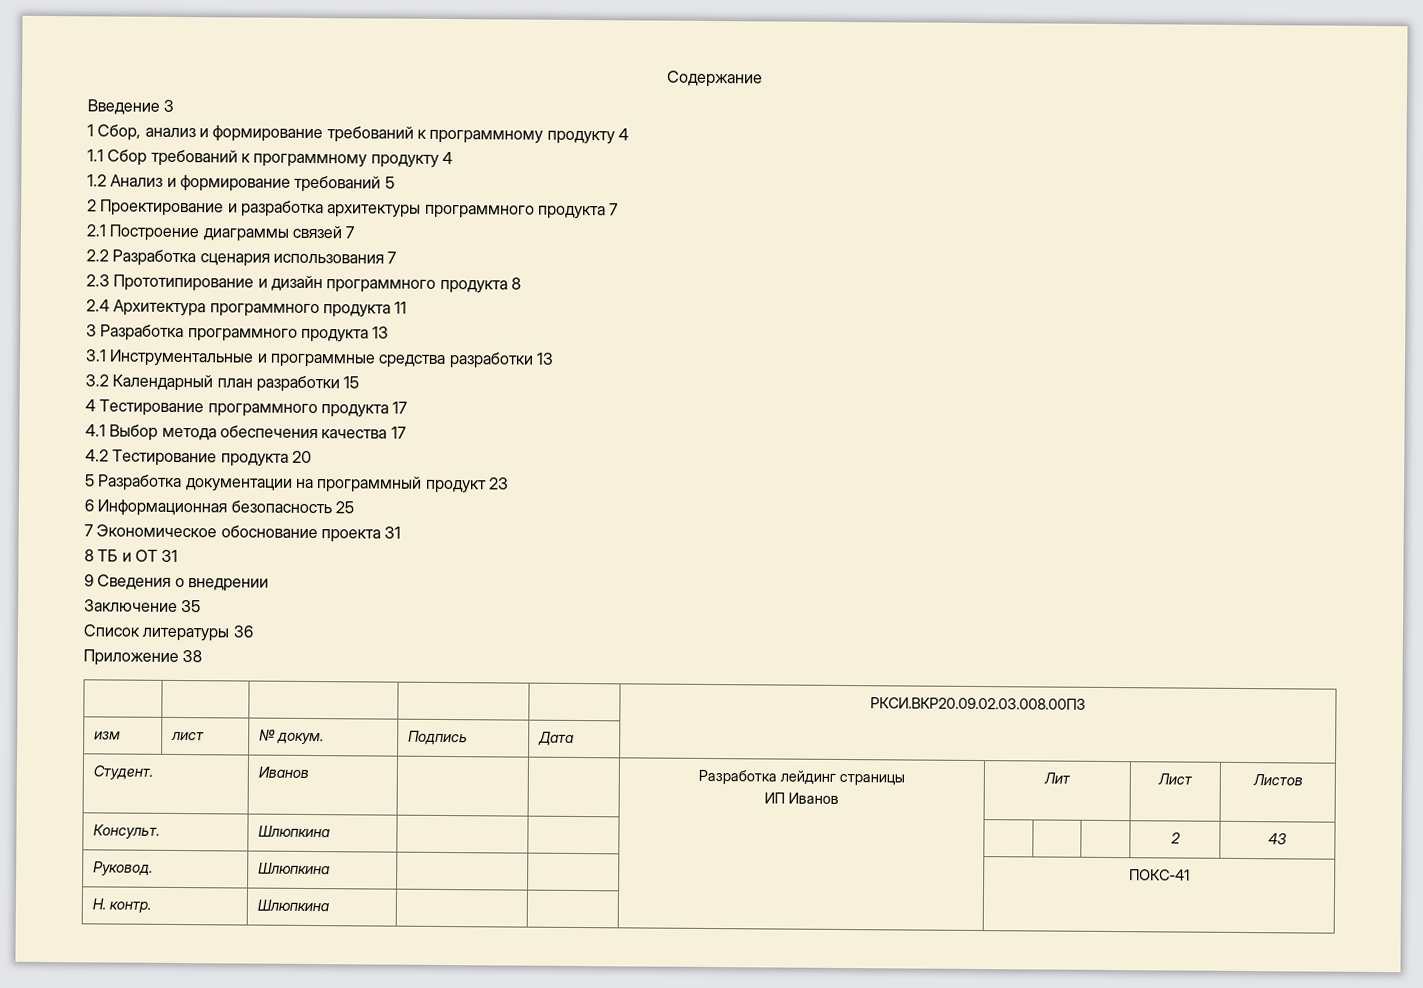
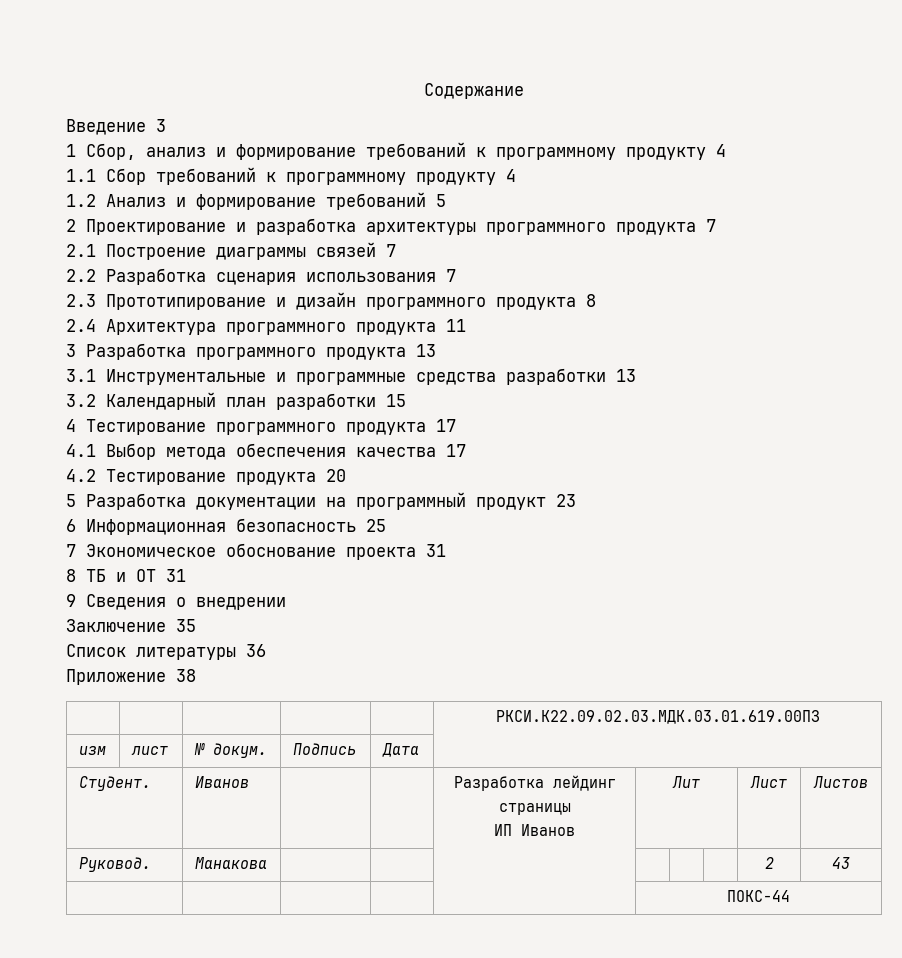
- | | | | | РКСИ.ВКР20.09.02.03.008.00ПЗ
+ | | | | | РКСИ.К22.09.02.03.МДК.03.01.619.00ПЗ
- Консульт. | Шлюпкина | | | | | | | 2 | 43
+ Руковод. | Манакова | | | | | | | 2 | 43
- Руковод. | Шлюпкина | | | | ПОКС-41
- Н. контр. | Шлюпкина | | | |
+ | | | | | ПОКС-44

